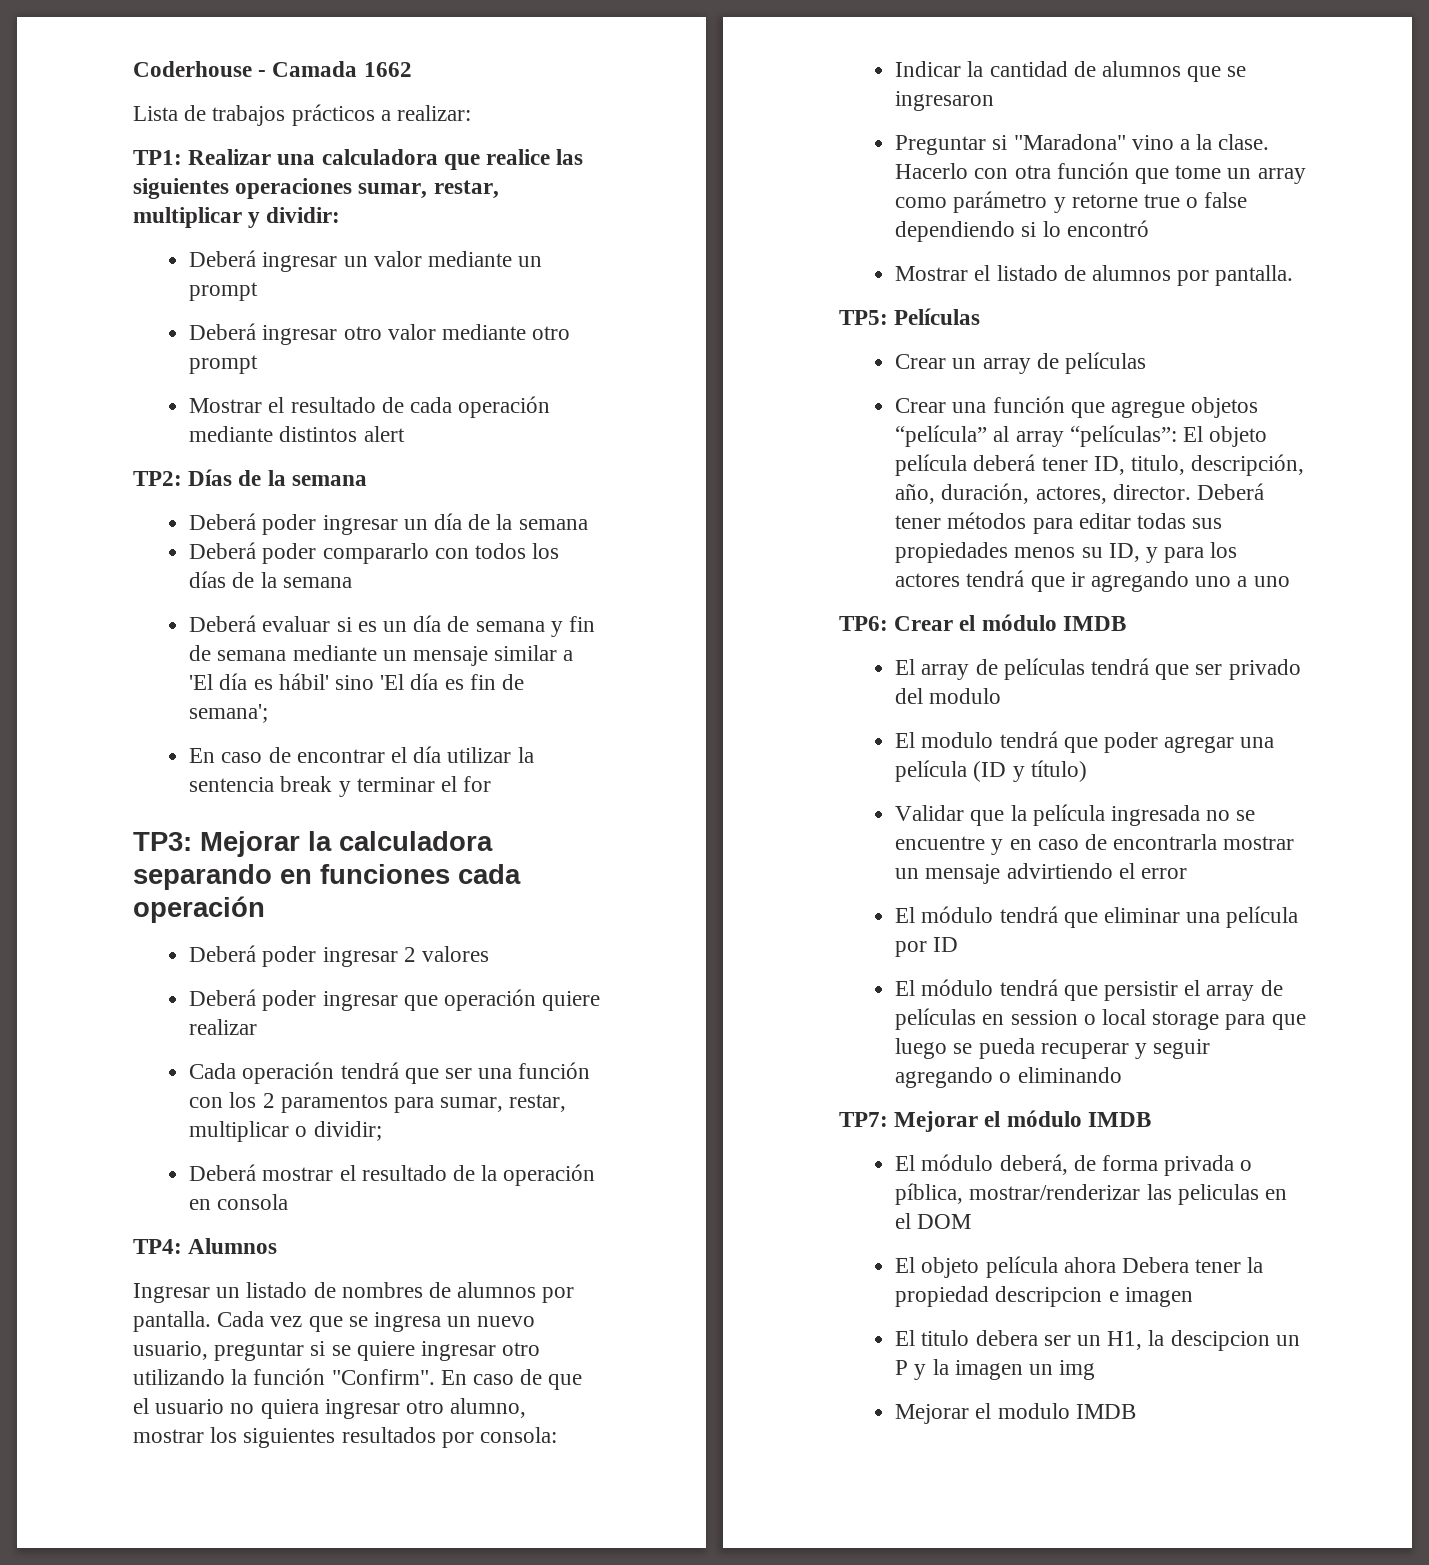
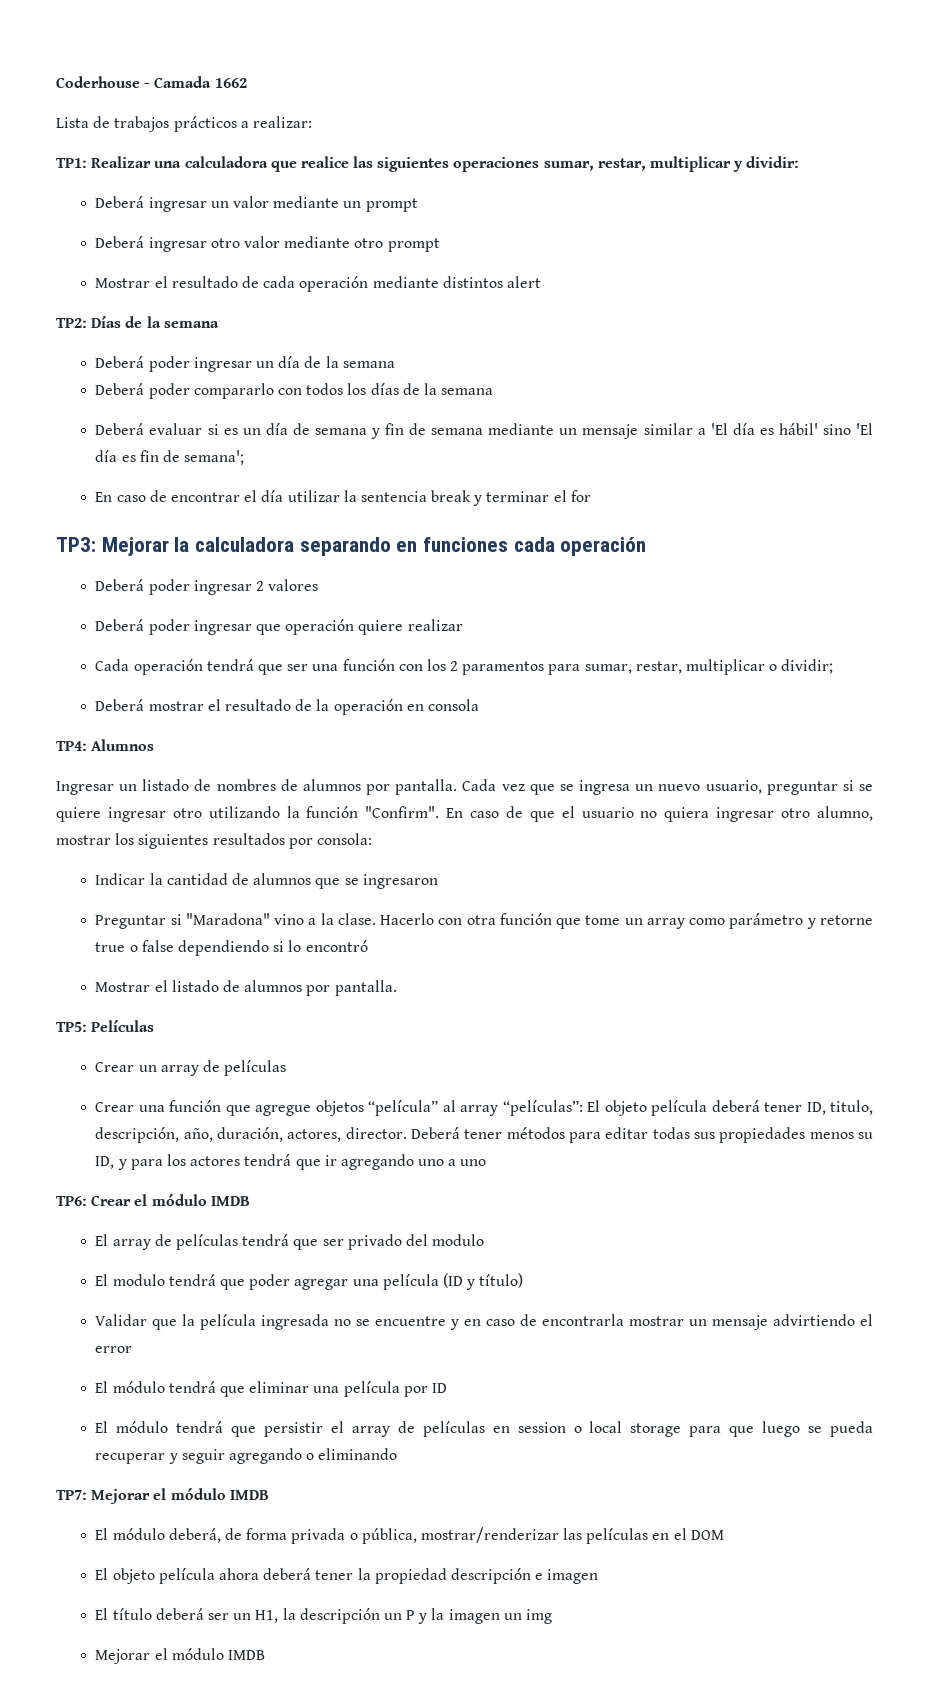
- El módulo deberá, de forma privada o píblica, mostrar/renderizar las peliculas en el DOM
+ El módulo deberá, de forma privada o pública, mostrar/renderizar las películas en el DOM
- El objeto película ahora Debera tener la propiedad descripcion e imagen
+ El objeto película ahora deberá tener la propiedad descripción e imagen
- El titulo debera ser un H1, la descipcion un P y la imagen un img
- Mejorar el modulo IMDB
+ El título deberá ser un H1, la descripción un P y la imagen un img
+ Mejorar el módulo IMDB

